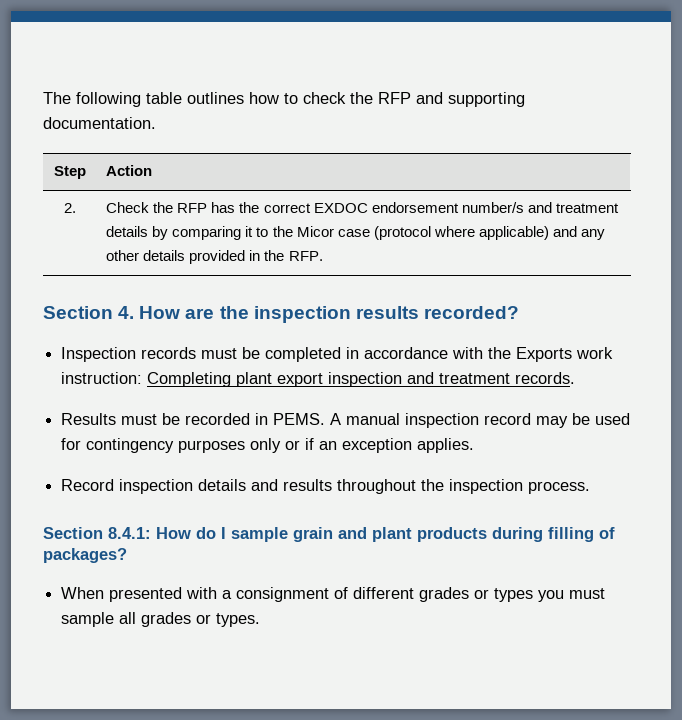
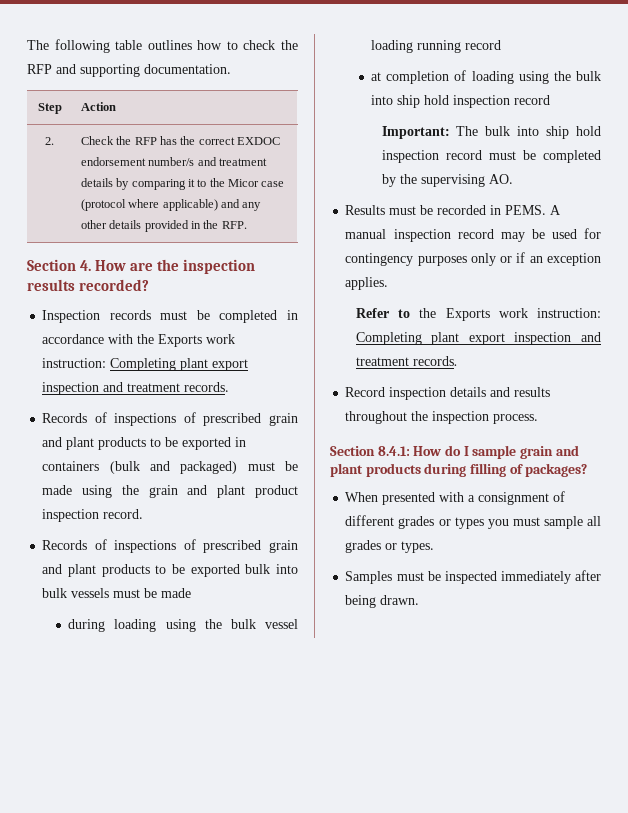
+ Records of inspections of prescribed grain and plant products to be exported in containers (bulk and packaged) must be made using the grain and plant product inspection record.
+ Records of inspections of prescribed grain and plant products to be exported bulk into bulk vessels must be made
+ during loading using the bulk vessel loading running record
+ at completion of loading using the bulk into ship hold inspection record
+ Important: The bulk into ship hold inspection record must be completed by the supervising AO.
+ Refer to the Exports work instruction: Completing plant export inspection and treatment records.
+ Samples must be inspected immediately after being drawn.

